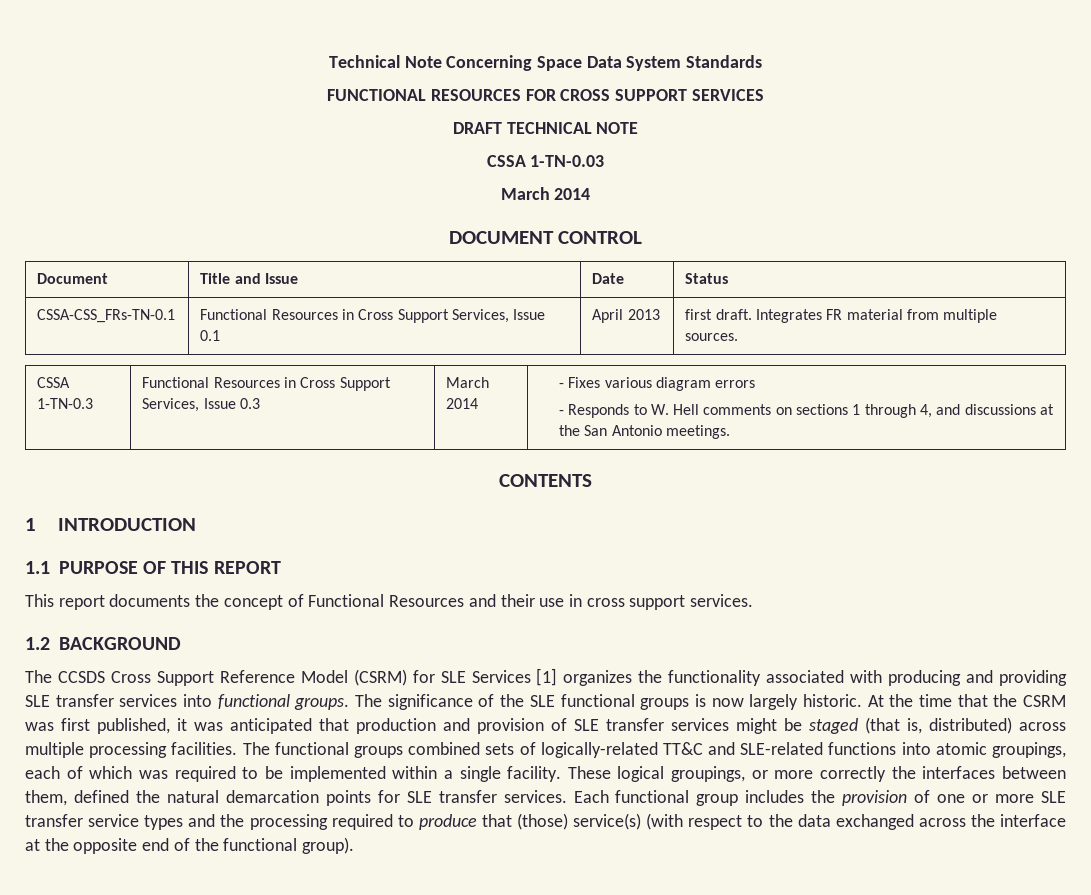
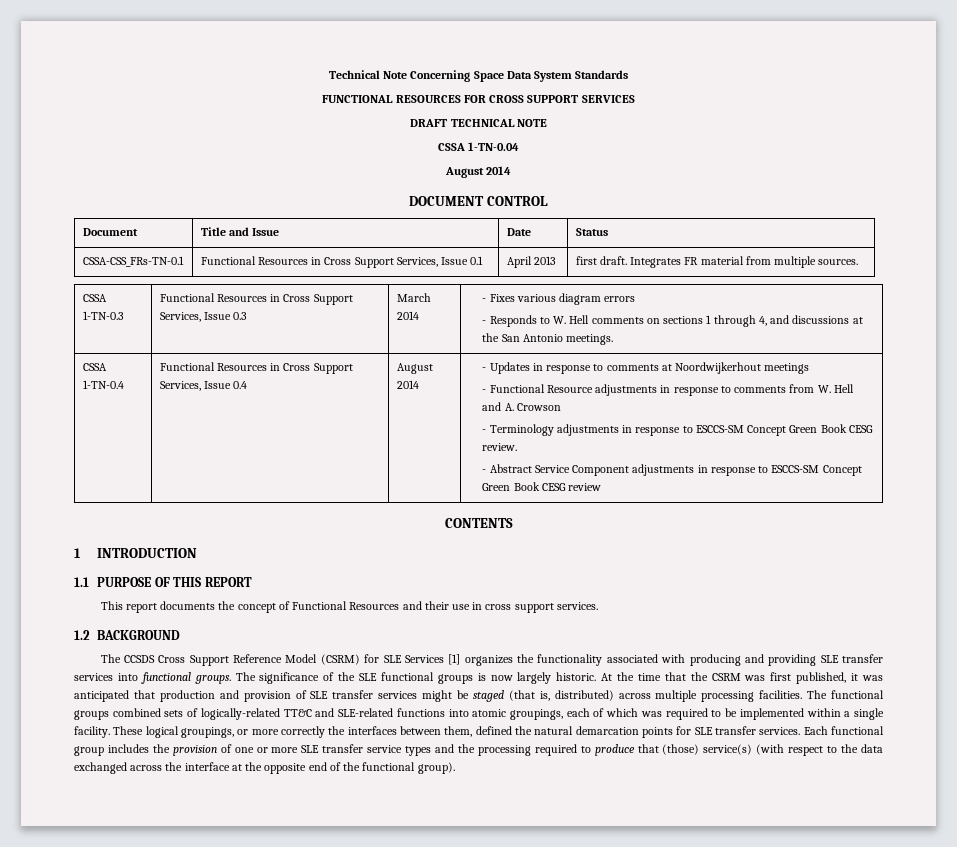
- CSSA 1-TN-0.03
- March 2014
+ CSSA 1-TN-0.04
+ August 2014
+ CSSA 1-TN-0.4 | Functional Resources in Cross Support Services, Issue 0.4 | August 2014 | - Updates in response to comments at Noordwijkerhout meetings
+ - Functional Resource adjustments in response to comments from W. Hell and A. Crowson
+ - Terminology adjustments in response to ESCCS-SM Concept Green Book CESG review.
+ - Abstract Service Component adjustments in response to ESCCS-SM Concept Green Book CESG review

